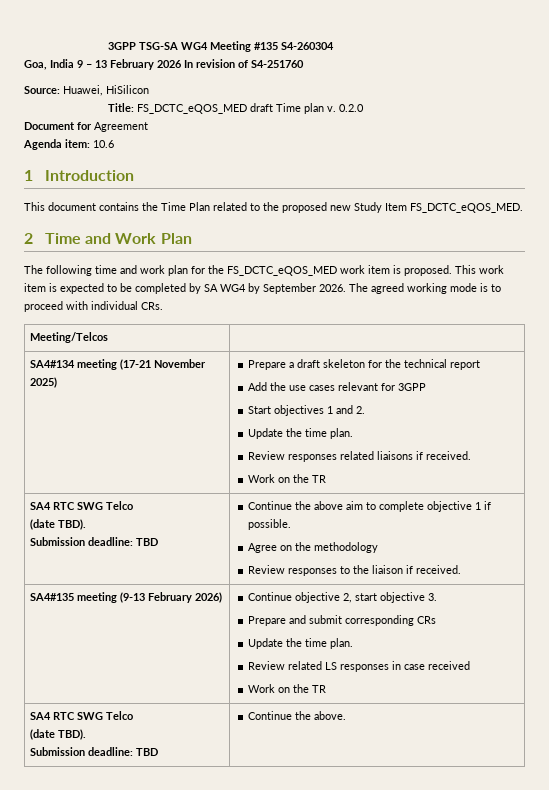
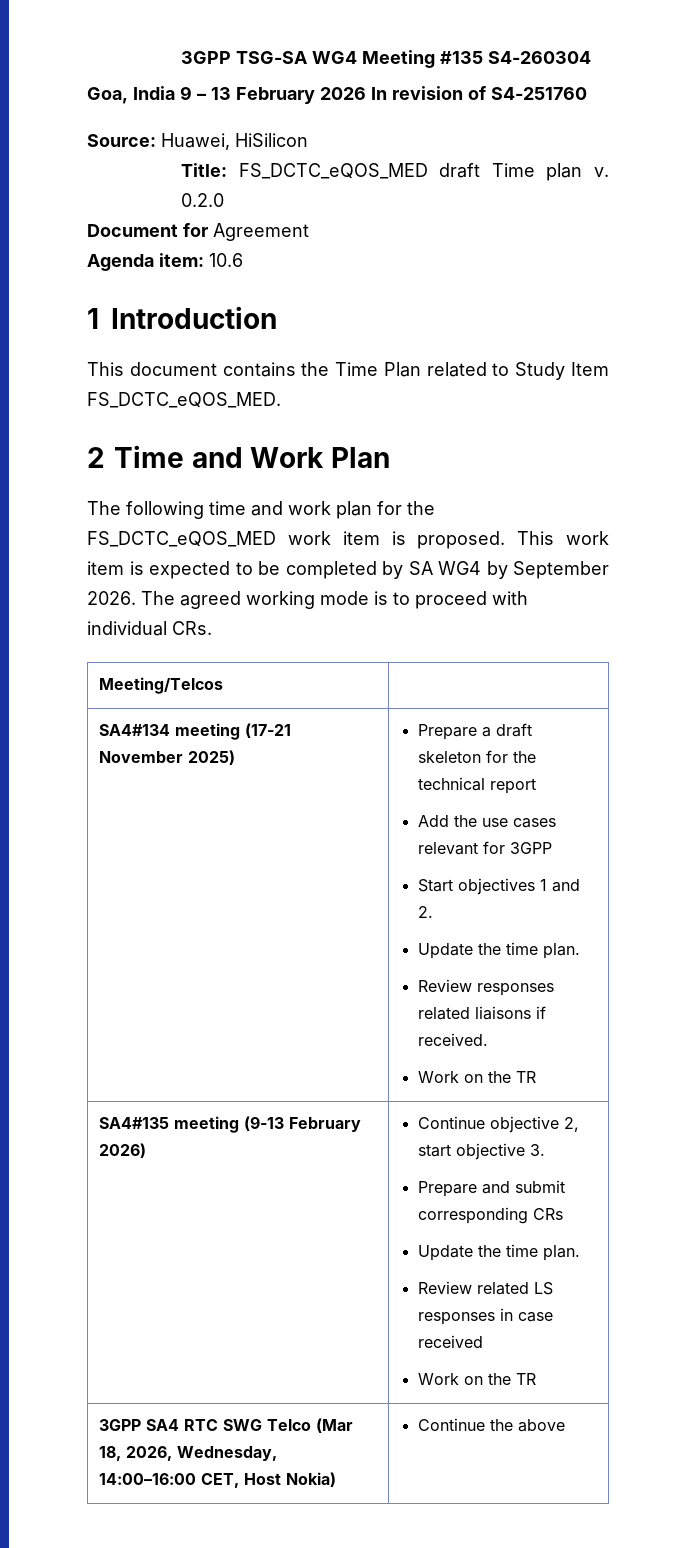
- This document contains the Time Plan related to the proposed new Study Item FS_DCTC_eQOS_MED.
+ This document contains the Time Plan related to Study Item FS_DCTC_eQOS_MED.
  SA4#134 meeting (17-21 November 2025) | Prepare a draft skeleton for the technical report
  Add the use cases relevant for 3GPP
  Start objectives 1 and 2.
  Update the time plan.
  Review responses related liaisons if received.
  Work on the TR
- SA4 RTC SWG Telco
- (date TBD).
- Submission deadline: TBD | Continue the above aim to complete objective 1 if possible.
- Agree on the methodology
- Review responses to the liaison if received.
  SA4#135 meeting (9-13 February 2026) | Continue objective 2, start objective 3.
  Prepare and submit corresponding CRs
  Update the time plan.
  Review related LS responses in case received
  Work on the TR
- SA4 RTC SWG Telco
- (date TBD).
- Submission deadline: TBD | Continue the above.
+ 3GPP SA4 RTC SWG Telco (Mar 18, 2026, Wednesday, 14:00–16:00 CET, Host Nokia) | Continue the above

